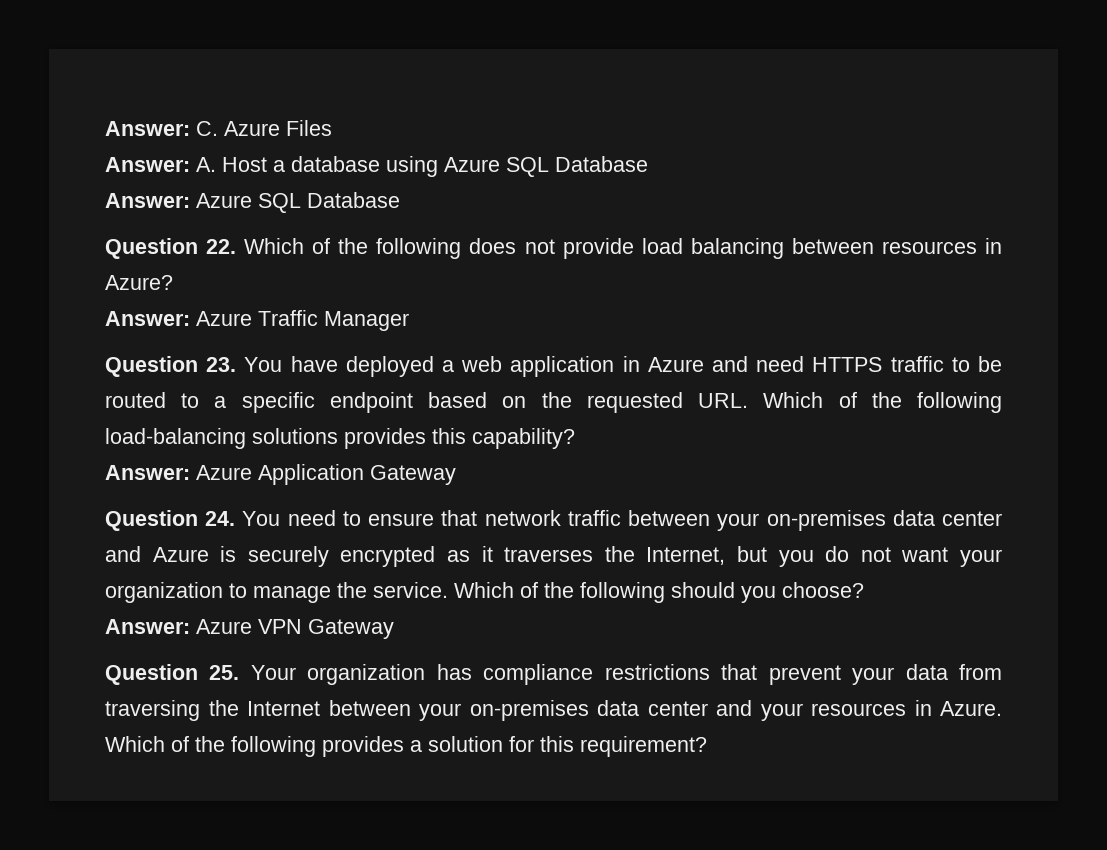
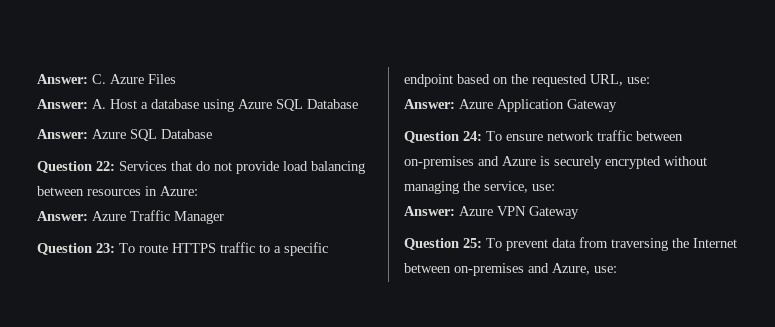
- Question 22. Which of the following does not provide load balancing between resources in Azure?
+ Question 22: Services that do not provide load balancing between resources in Azure:
- Question 23. You have deployed a web application in Azure and need HTTPS traffic to be routed to a specific endpoint based on the requested URL. Which of the following load-balancing solutions provides this capability?
+ Question 23: To route HTTPS traffic to a specific endpoint based on the requested URL, use:
- Question 24. You need to ensure that network traffic between your on-premises data center and Azure is securely encrypted as it traverses the Internet, but you do not want your organization to manage the service. Which of the following should you choose?
+ Question 24: To ensure network traffic between on-premises and Azure is securely encrypted without managing the service, use:
- Question 25. Your organization has compliance restrictions that prevent your data from traversing the Internet between your on-premises data center and your resources in Azure. Which of the following provides a solution for this requirement?
+ Question 25: To prevent data from traversing the Internet between on-premises and Azure, use:

